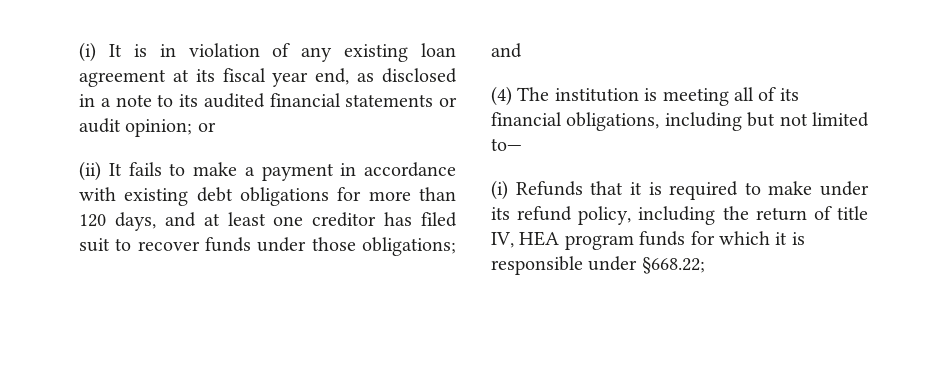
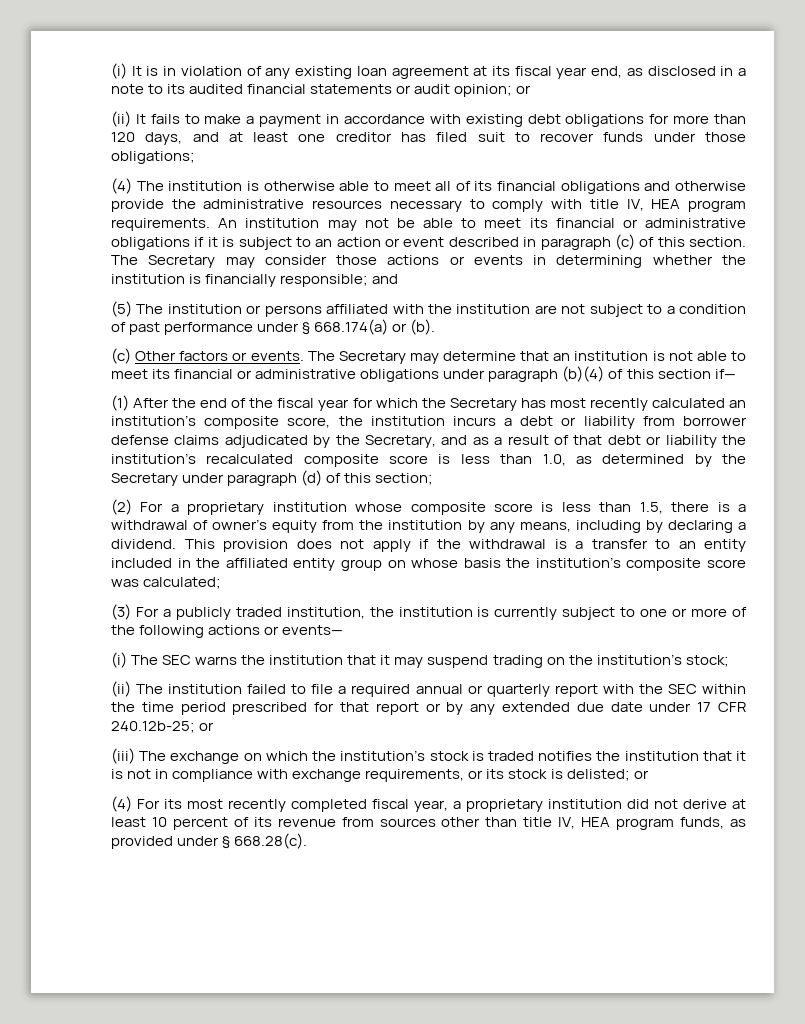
- (ii) It fails to make a payment in accordance with existing debt obligations for more than 120 days, and at least one creditor has filed suit to recover funds under those obligations; and
+ (ii) It fails to make a payment in accordance with existing debt obligations for more than 120 days, and at least one creditor has filed suit to recover funds under those obligations;
- (4) The institution is meeting all of its financial obligations, including but not limited to—
- (i) Refunds that it is required to make under its refund policy, including the return of title IV, HEA program funds for which it is responsible under §668.22;
+ (4) The institution is otherwise able to meet all of its financial obligations and otherwise provide the administrative resources necessary to comply with title IV, HEA program requirements. An institution may not be able to meet its financial or administrative obligations if it is subject to an action or event described in paragraph (c) of this section. The Secretary may consider those actions or events in determining whether the institution is financially responsible; and
+ (5) The institution or persons affiliated with the institution are not subject to a condition of past performance under § 668.174(a) or (b).
+ (c) Other factors or events. The Secretary may determine that an institution is not able to meet its financial or administrative obligations under paragraph (b)(4) of this section if—
+ (1) After the end of the fiscal year for which the Secretary has most recently calculated an institution’s composite score, the institution incurs a debt or liability from borrower defense claims adjudicated by the Secretary, and as a result of that debt or liability the institution’s recalculated composite score is less than 1.0, as determined by the Secretary under paragraph (d) of this section;
+ (2) For a proprietary institution whose composite score is less than 1.5, there is a withdrawal of owner’s equity from the institution by any means, including by declaring a dividend. This provision does not apply if the withdrawal is a transfer to an entity included in the affiliated entity group on whose basis the institution’s composite score was calculated;
+ (3) For a publicly traded institution, the institution is currently subject to one or more of the following actions or events—
+ (i) The SEC warns the institution that it may suspend trading on the institution’s stock;
+ (ii) The institution failed to file a required annual or quarterly report with the SEC within the time period prescribed for that report or by any extended due date under 17 CFR 240.12b-25; or
+ (iii) The exchange on which the institution’s stock is traded notifies the institution that it is not in compliance with exchange requirements, or its stock is delisted; or
+ (4) For its most recently completed fiscal year, a proprietary institution did not derive at least 10 percent of its revenue from sources other than title IV, HEA program funds, as provided under § 668.28(c).

